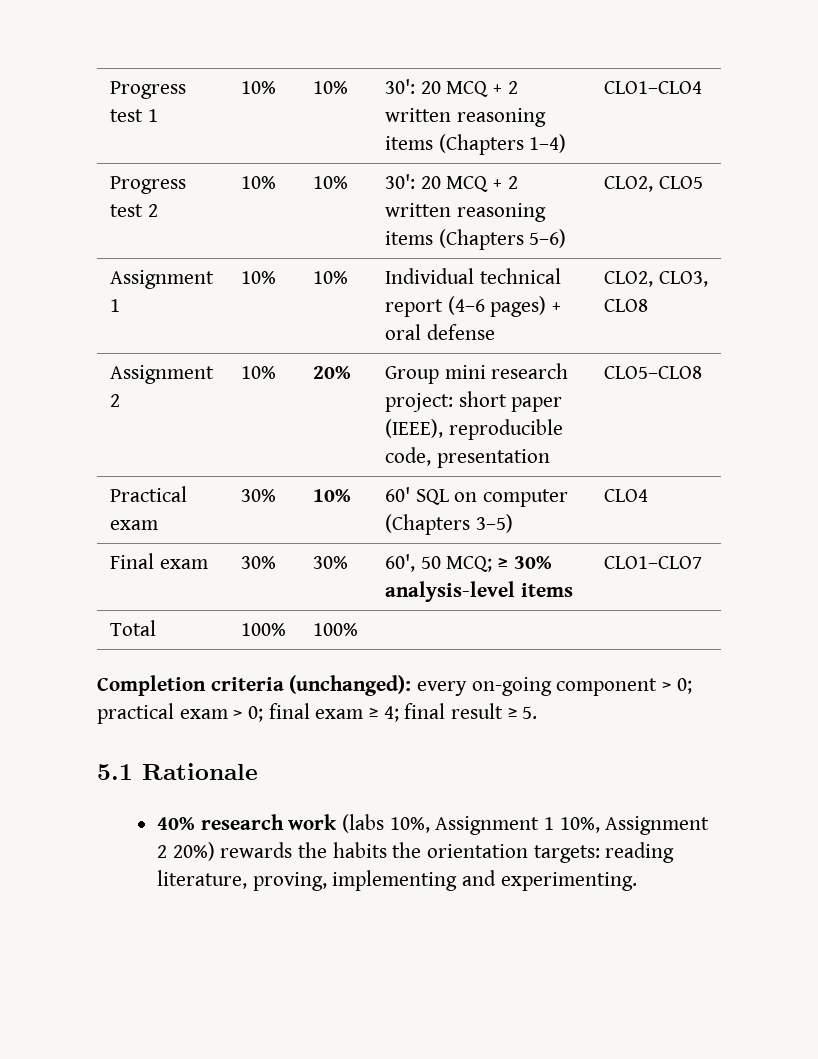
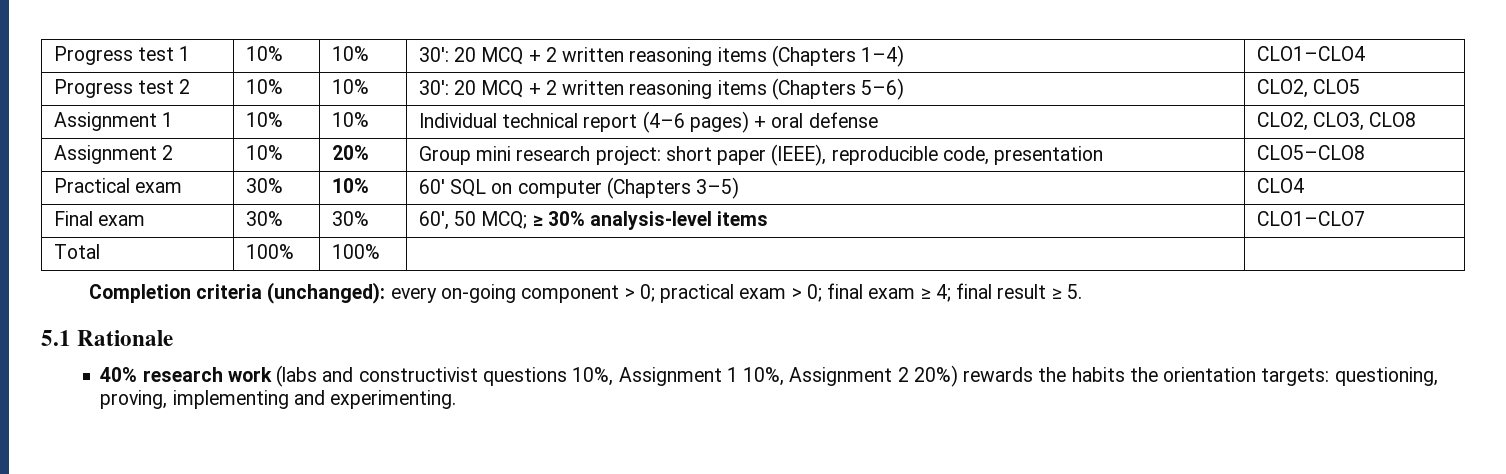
- 40% research work (labs 10%, Assignment 1 10%, Assignment 2 20%) rewards the habits the orientation targets: reading literature, proving, implementing and experimenting.
+ 40% research work (labs and constructivist questions 10%, Assignment 1 10%, Assignment 2 20%) rewards the habits the orientation targets: questioning, proving, implementing and experimenting.

